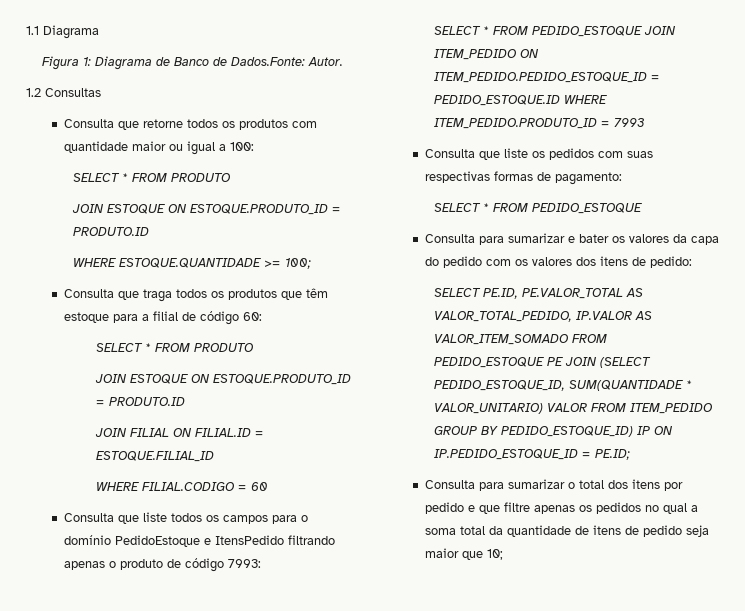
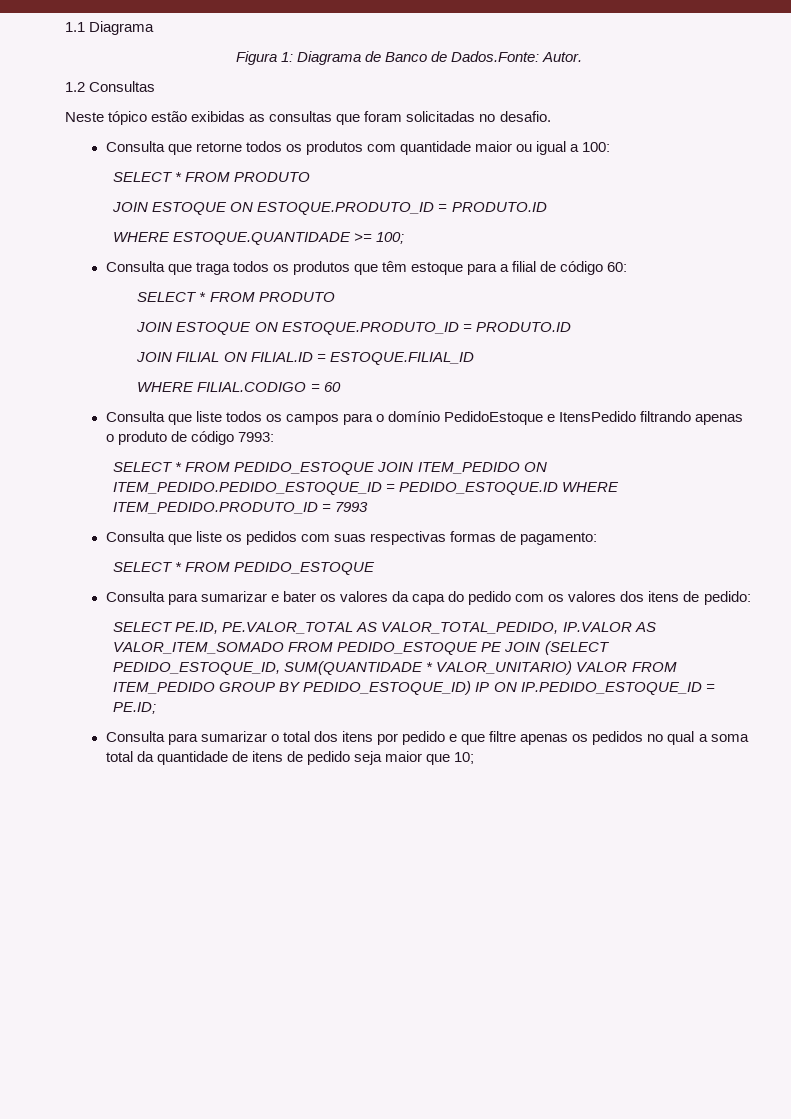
+ Neste tópico estão exibidas as consultas que foram solicitadas no desafio.

